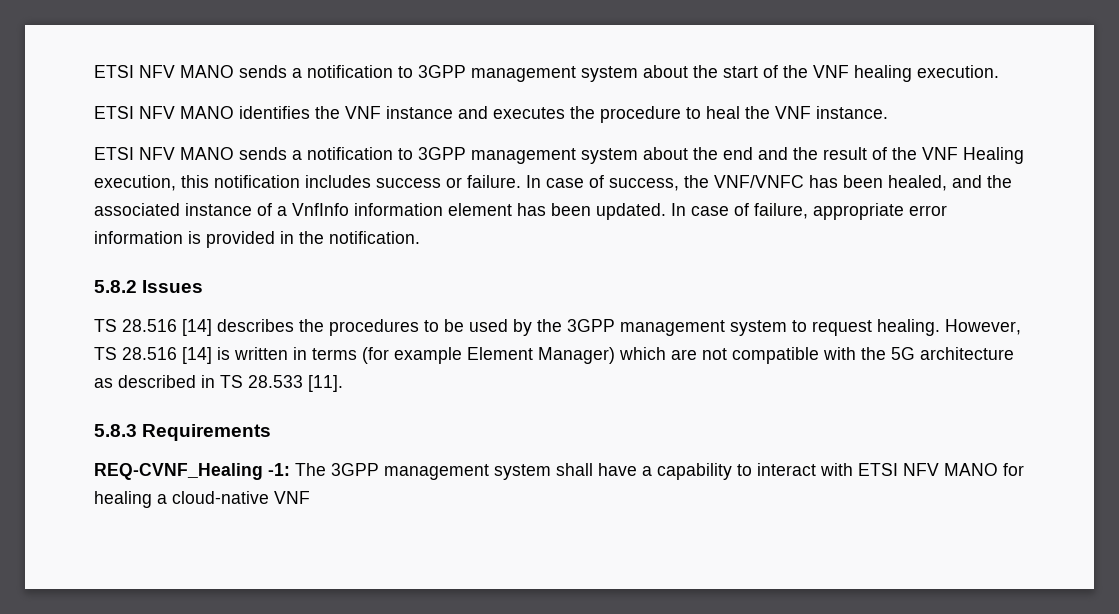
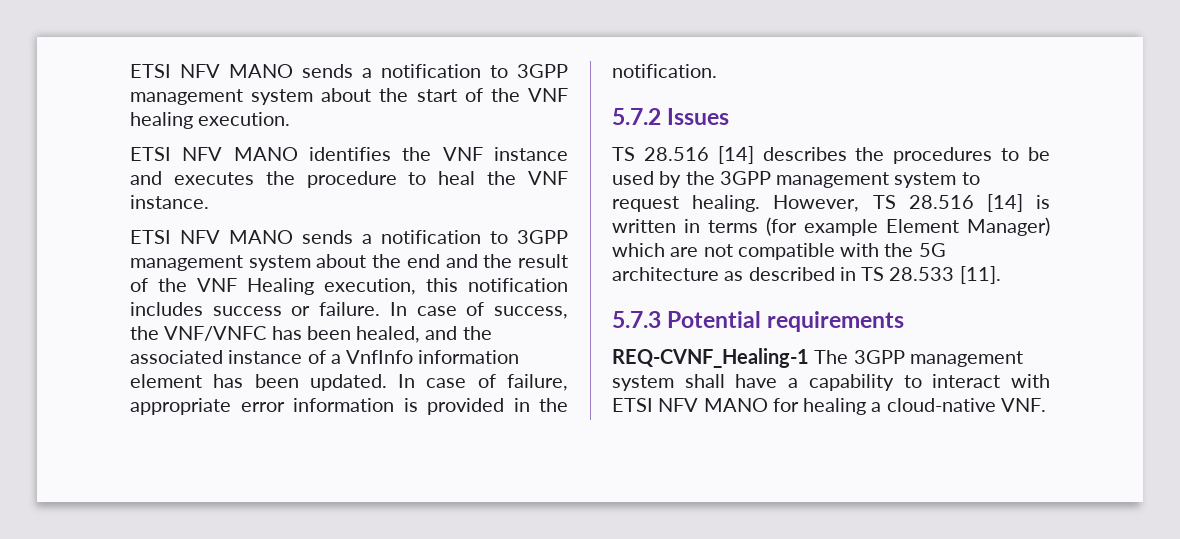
- 5.8.2 Issues
+ 5.7.2 Issues
- 5.8.3 Requirements
- REQ-CVNF_Healing -1: The 3GPP management system shall have a capability to interact with ETSI NFV MANO for healing a cloud-native VNF
+ 5.7.3 Potential requirements
+ REQ-CVNF_Healing-1 The 3GPP management system shall have a capability to interact with ETSI NFV MANO for healing a cloud-native VNF.

